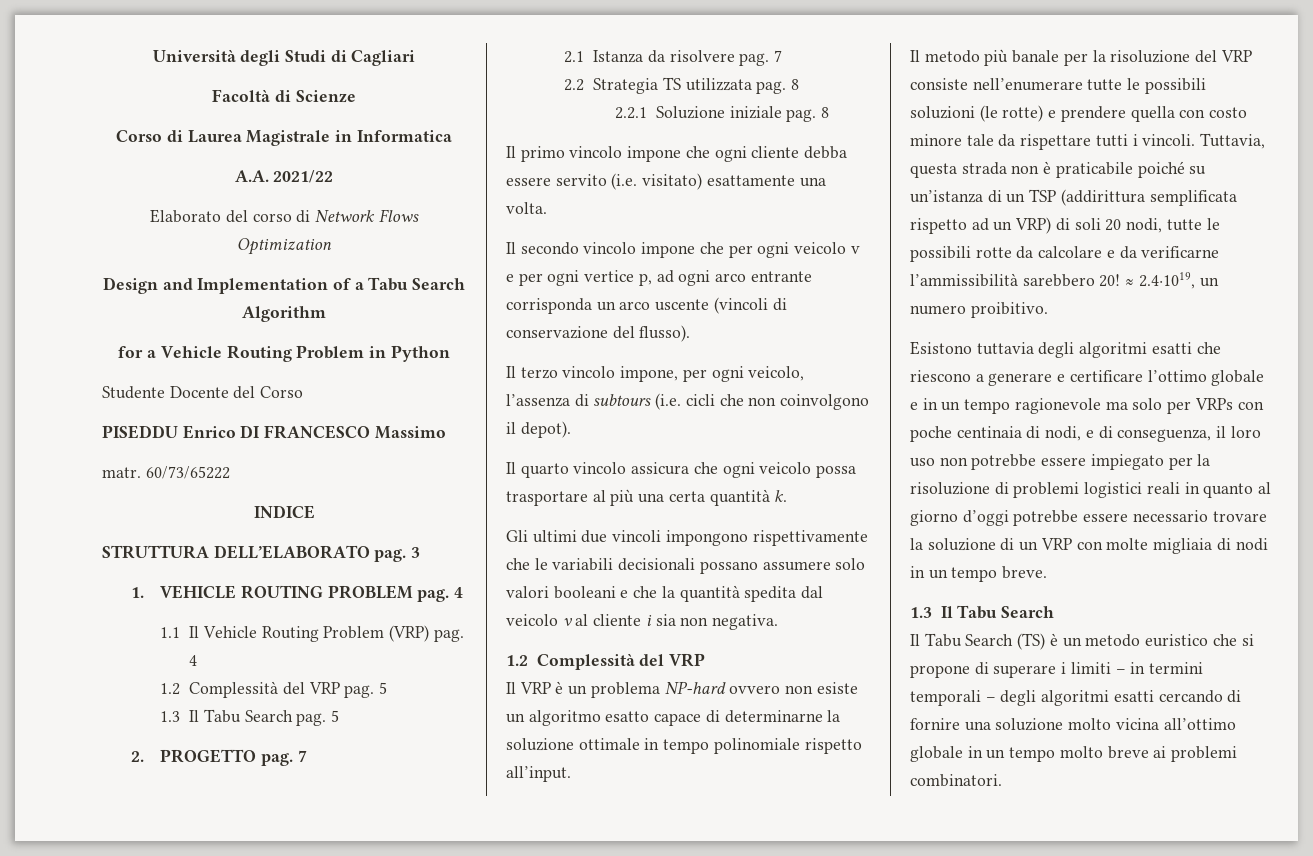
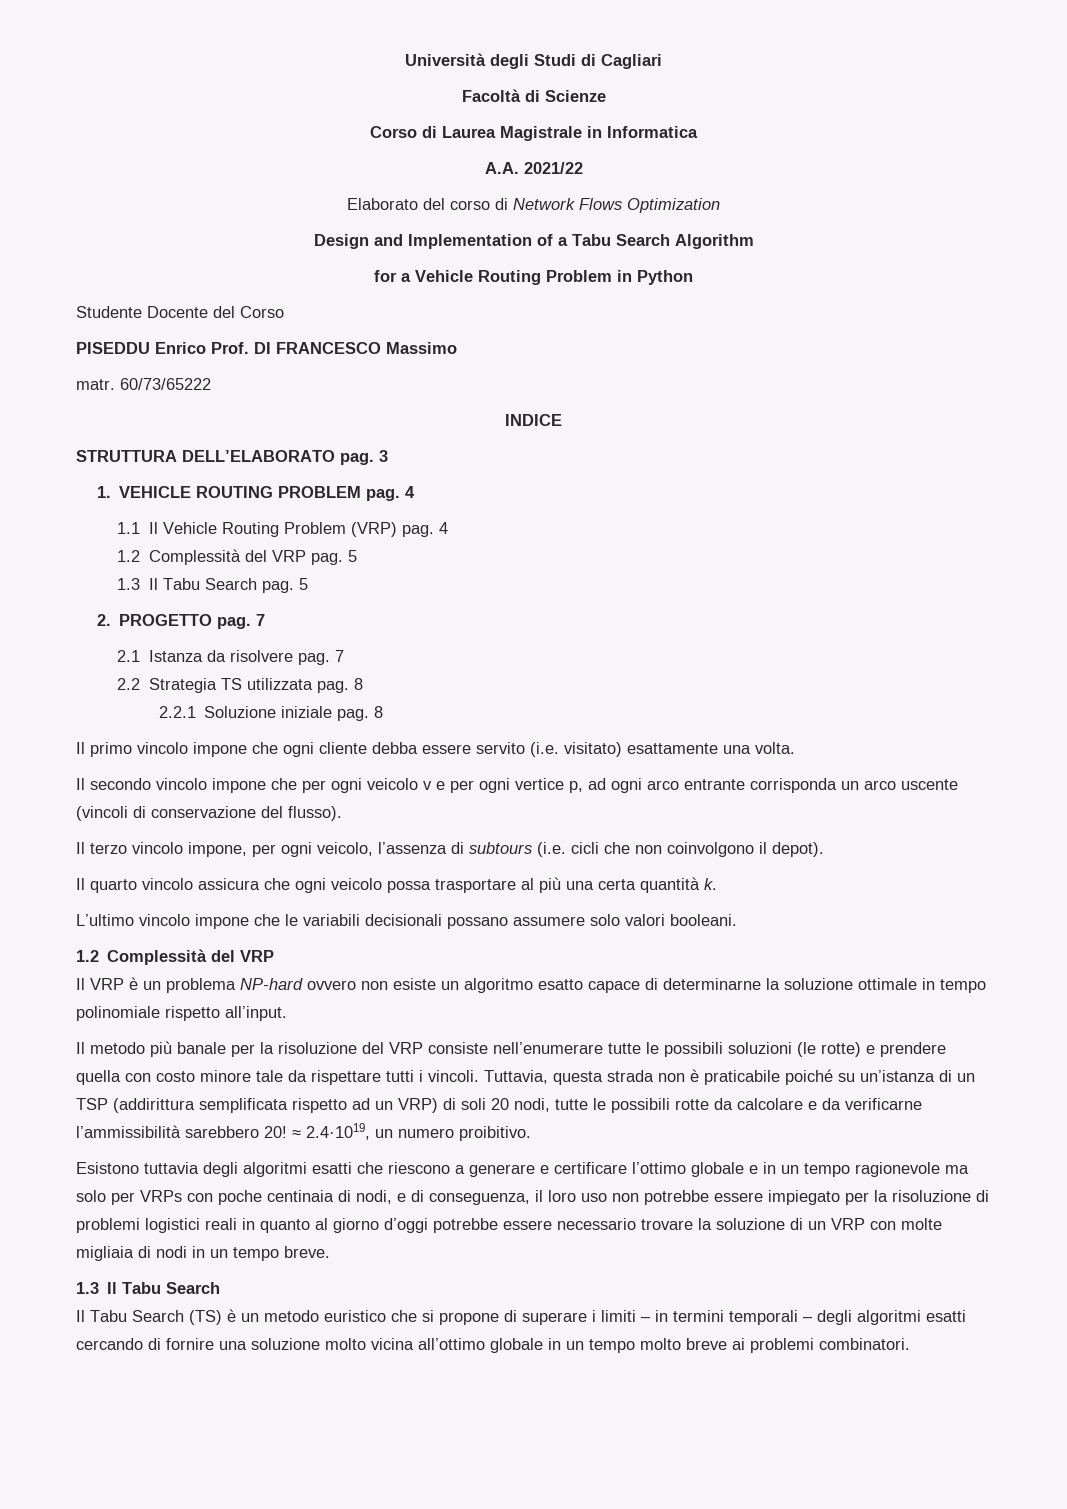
- PISEDDU Enrico DI FRANCESCO Massimo
+ PISEDDU Enrico Prof. DI FRANCESCO Massimo
- Gli ultimi due vincoli impongono rispettivamente che le variabili decisionali possano assumere solo valori booleani e che la quantità spedita dal veicolo v al cliente i sia non negativa.
+ L’ultimo vincolo impone che le variabili decisionali possano assumere solo valori booleani.

